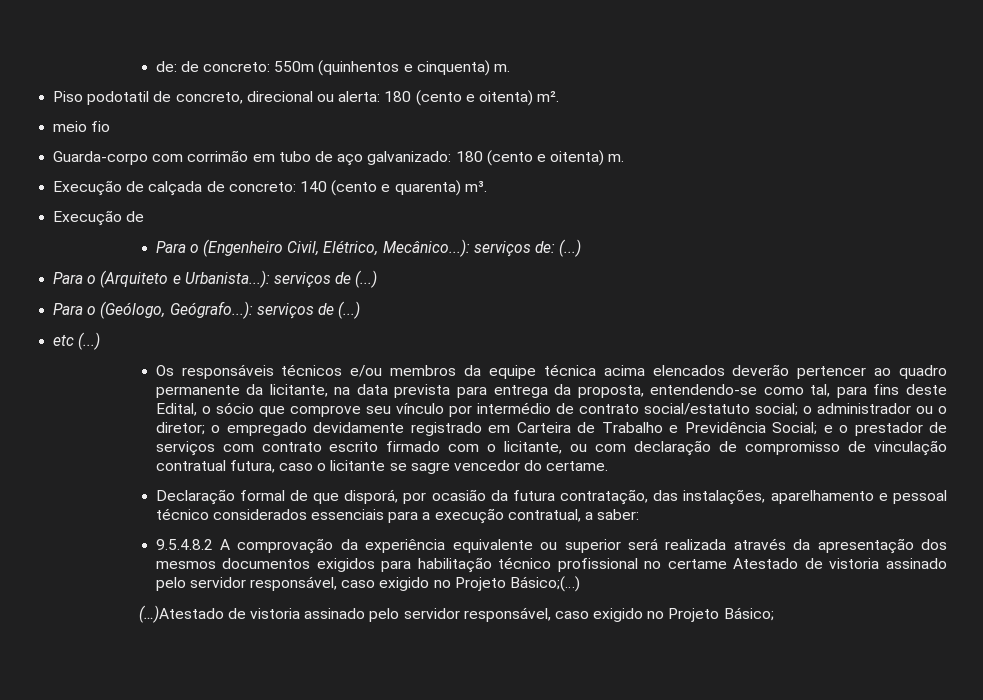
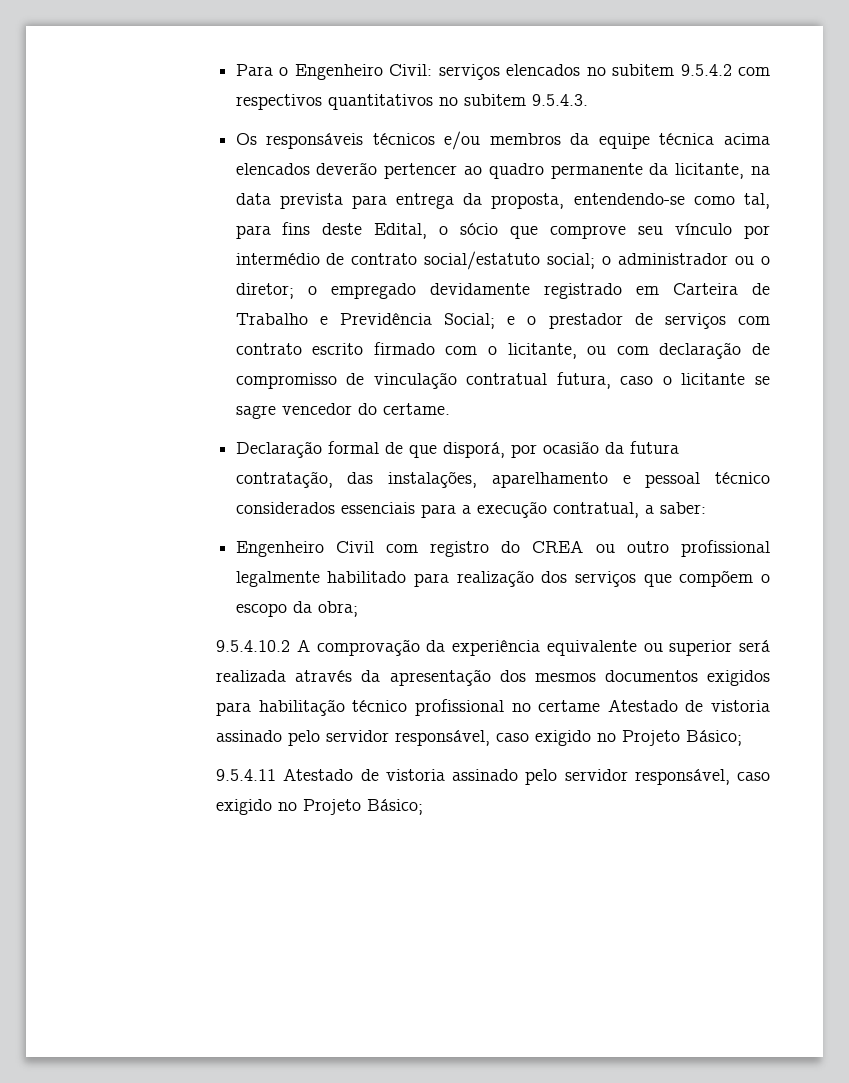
- de: de concreto: 550m (quinhentos e cinquenta) m.
- Piso podotatil de concreto, direcional ou alerta: 180 (cento e oitenta) m².
- meio fio
- Guarda-corpo com corrimão em tubo de aço galvanizado: 180 (cento e oitenta) m.
- Execução de calçada de concreto: 140 (cento e quarenta) m³.
- Execução de
- Para o (Engenheiro Civil, Elétrico, Mecânico...): serviços de: (...)
- Para o (Arquiteto e Urbanista...): serviços de (...)
- Para o (Geólogo, Geógrafo...): serviços de (...)
- etc (...)
+ Para o Engenheiro Civil: serviços elencados no subitem 9.5.4.2 com respectivos quantitativos no subitem 9.5.4.3.
- 9.5.4.8.2 A comprovação da experiência equivalente ou superior será realizada através da apresentação dos mesmos documentos exigidos para habilitação técnico profissional no certame Atestado de vistoria assinado pelo servidor responsável, caso exigido no Projeto Básico;(…)
- (…)Atestado de vistoria assinado pelo servidor responsável, caso exigido no Projeto Básico;
+ Engenheiro Civil com registro do CREA ou outro profissional legalmente habilitado para realização dos serviços que compõem o escopo da obra;
+ 9.5.4.10.2 A comprovação da experiência equivalente ou superior será realizada através da apresentação dos mesmos documentos exigidos para habilitação técnico profissional no certame Atestado de vistoria assinado pelo servidor responsável, caso exigido no Projeto Básico;
+ 9.5.4.11 Atestado de vistoria assinado pelo servidor responsável, caso exigido no Projeto Básico;

